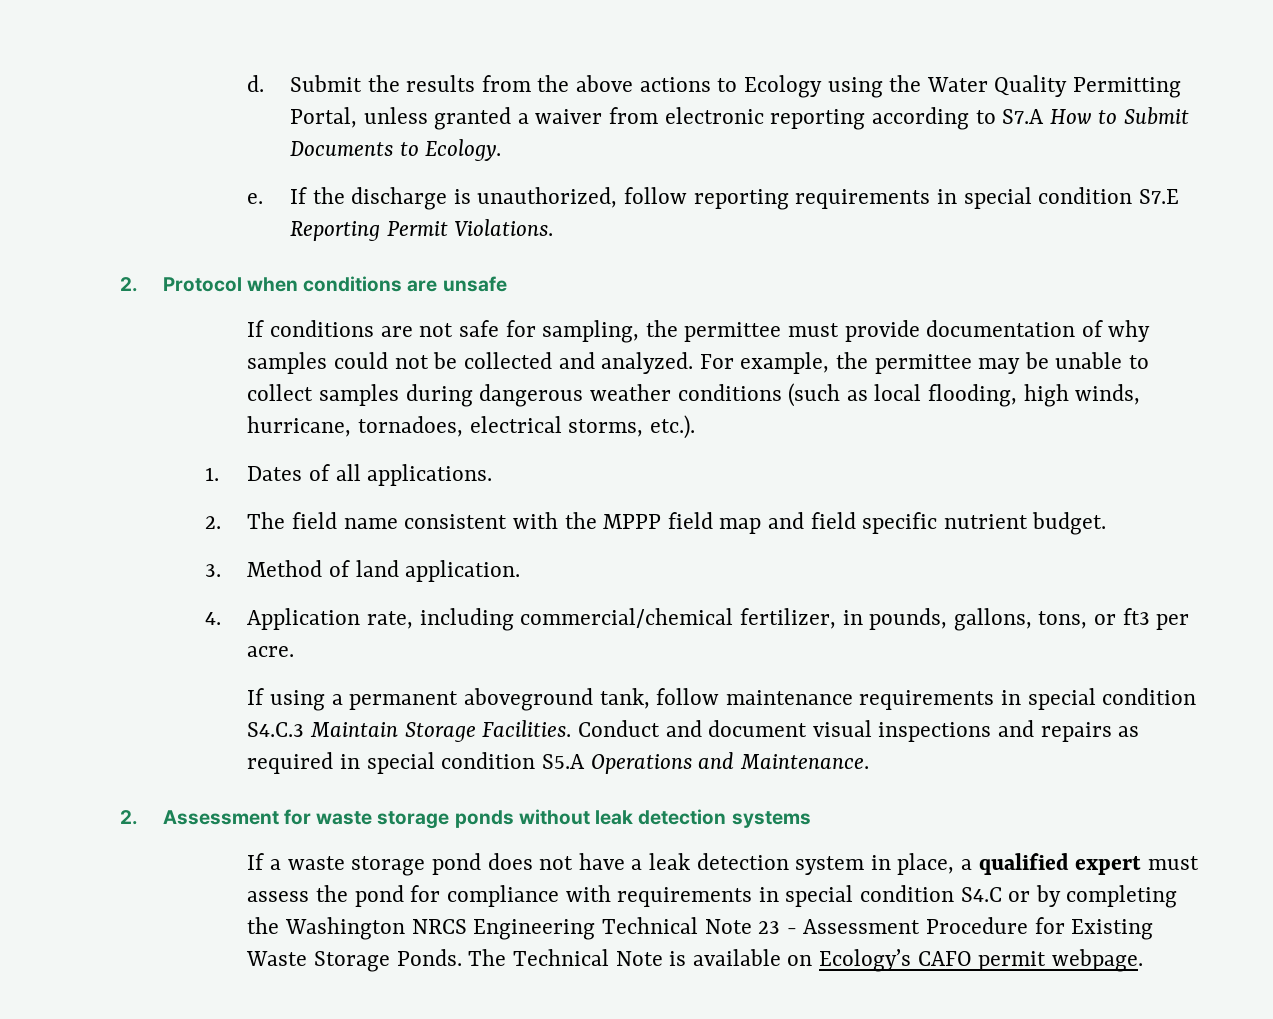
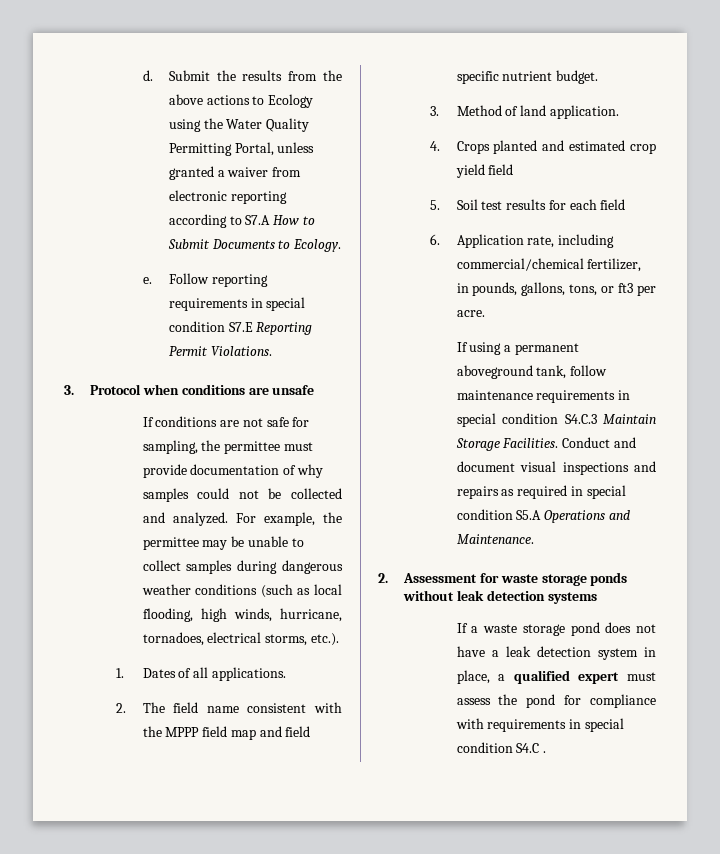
- If the discharge is unauthorized, follow reporting requirements in special condition S7.E Reporting Permit Violations.
+ Follow reporting requirements in special condition S7.E Reporting Permit Violations.
- 2. Protocol when conditions are unsafe
+ 3. Protocol when conditions are unsafe
- 4. Application rate, including commercial/chemical fertilizer, in pounds, gallons, tons, or ft3 per acre.
+ 4. Crops planted and estimated crop yield field
+ 5. Soil test results for each field
+ 6. Application rate, including commercial/chemical fertilizer, in pounds, gallons, tons, or ft3 per acre.
- If a waste storage pond does not have a leak detection system in place, a qualified expert must assess the pond for compliance with requirements in special condition S4.C or by completing the Washington NRCS Engineering Technical Note 23 - Assessment Procedure for Existing Waste Storage Ponds. The Technical Note is available on Ecology’s CAFO permit webpage.
+ If a waste storage pond does not have a leak detection system in place, a qualified expert must assess the pond for compliance with requirements in special condition S4.C .

